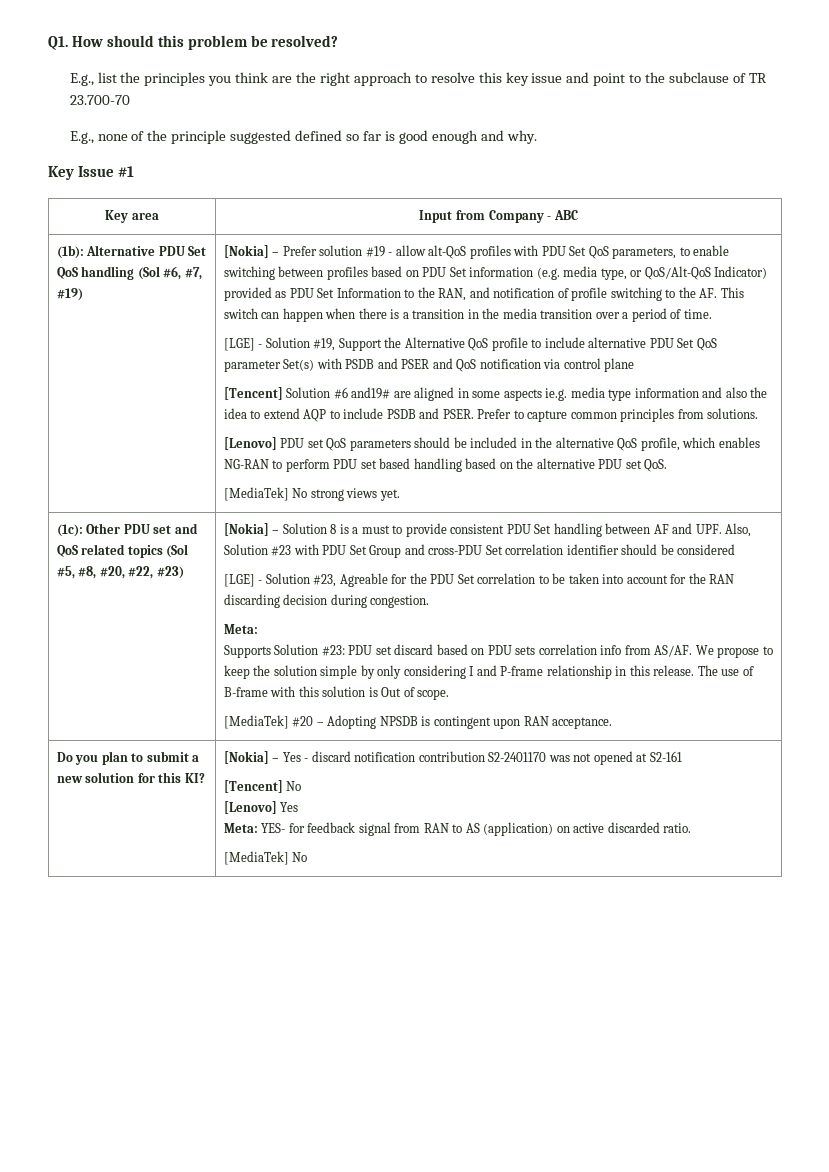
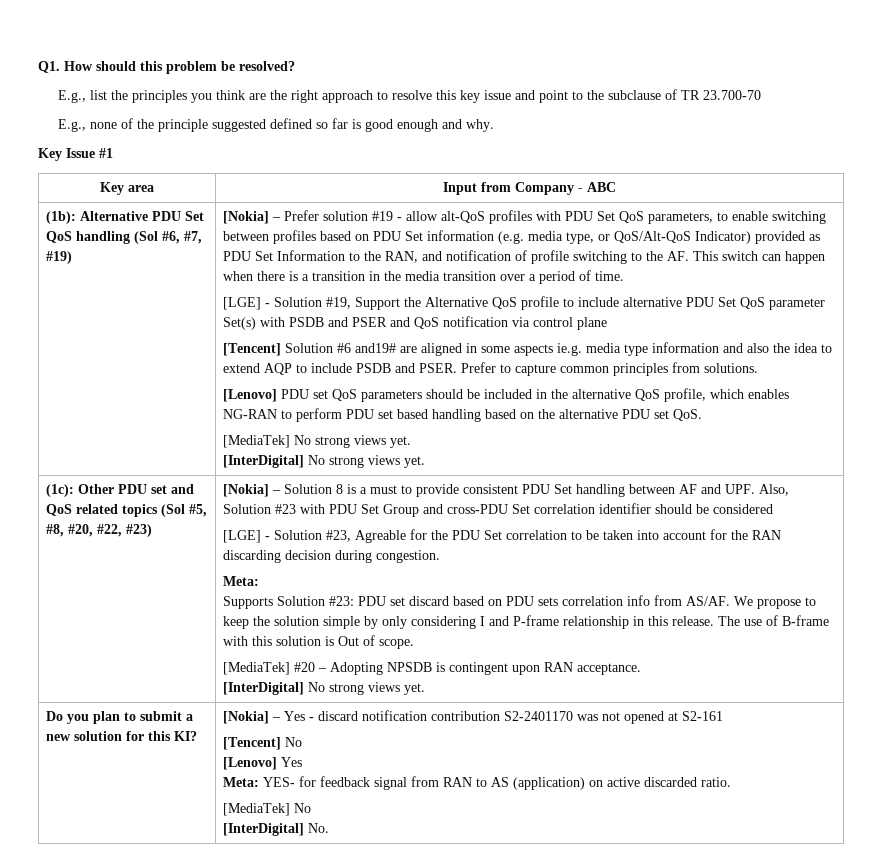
  [MediaTek] No strong views yet.
+ [InterDigital] No strong views yet.
  [MediaTek] #20 – Adopting NPSDB is contingent upon RAN acceptance.
+ [InterDigital] No strong views yet.
+ [InterDigital] No.

